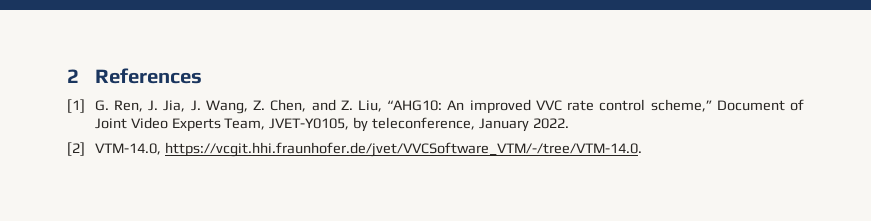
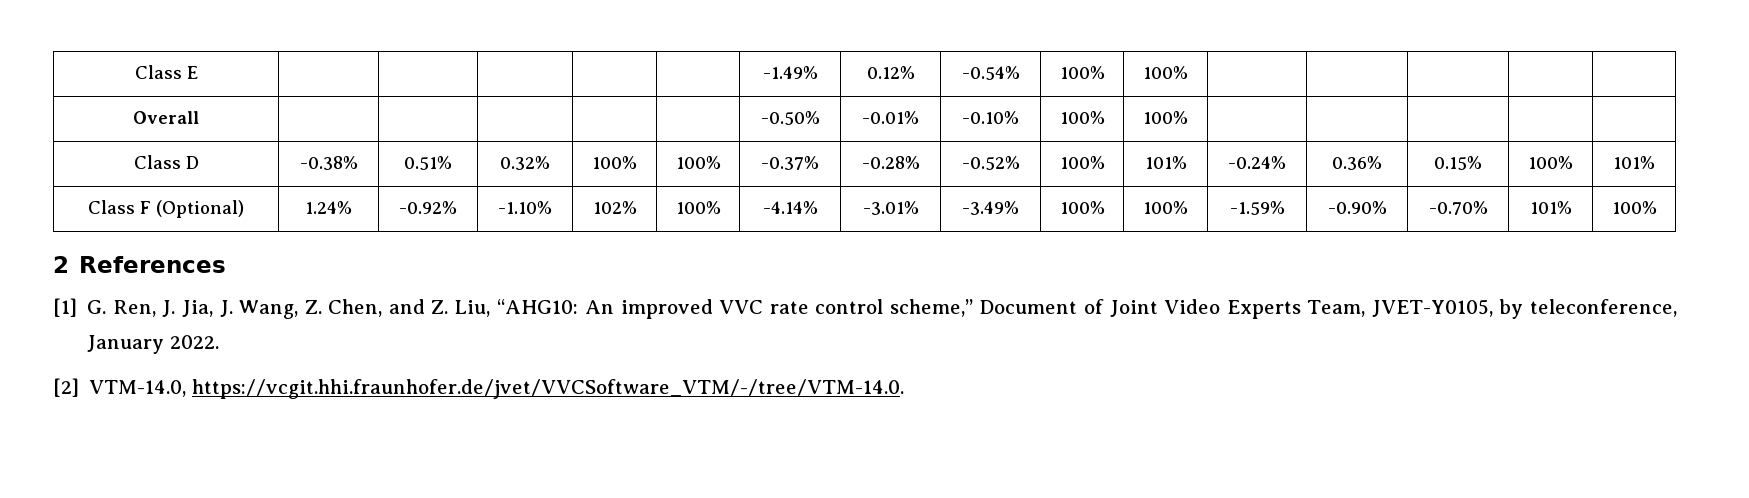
+ Class E | | | | | | -1.49% | 0.12% | -0.54% | 100% | 100% | | | | |
+ Overall | | | | | | -0.50% | -0.01% | -0.10% | 100% | 100% | | | | |
+ Class D | -0.38% | 0.51% | 0.32% | 100% | 100% | -0.37% | -0.28% | -0.52% | 100% | 101% | -0.24% | 0.36% | 0.15% | 100% | 101%
+ Class F (Optional) | 1.24% | -0.92% | -1.10% | 102% | 100% | -4.14% | -3.01% | -3.49% | 100% | 100% | -1.59% | -0.90% | -0.70% | 101% | 100%

